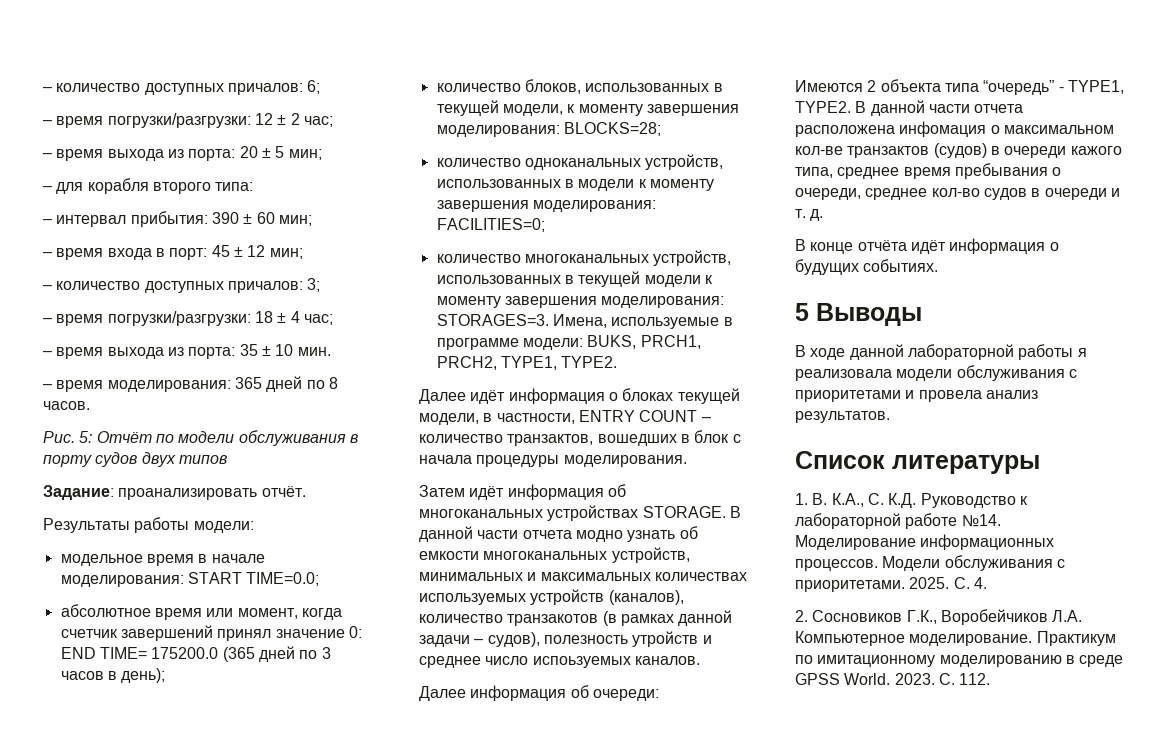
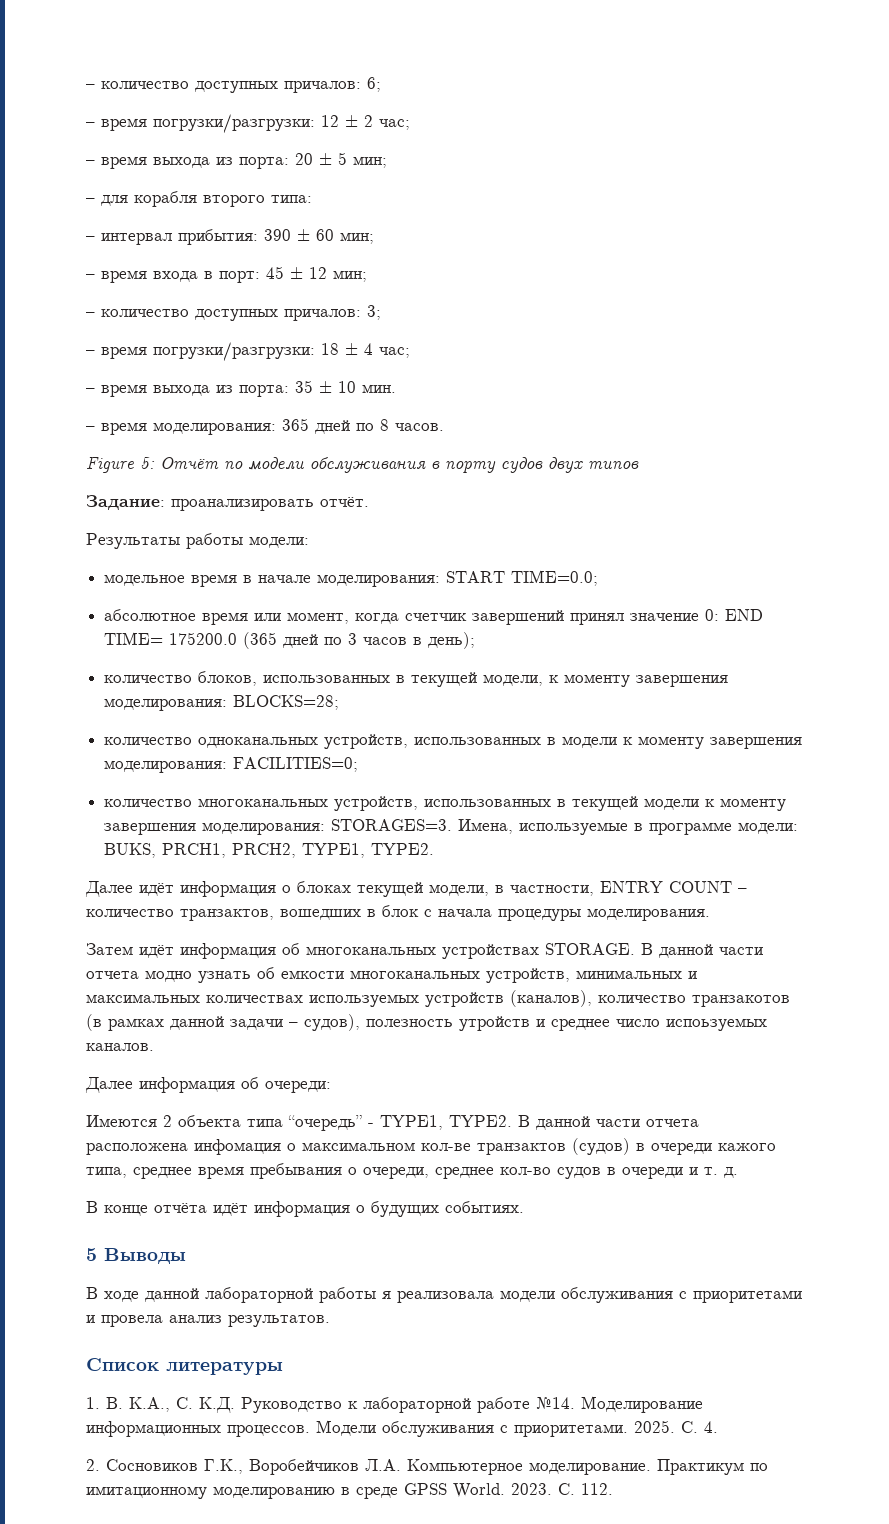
- Рис. 5: Отчёт по модели обслуживания в порту судов двух типов
+ Figure 5: Отчёт по модели обслуживания в порту судов двух типов

